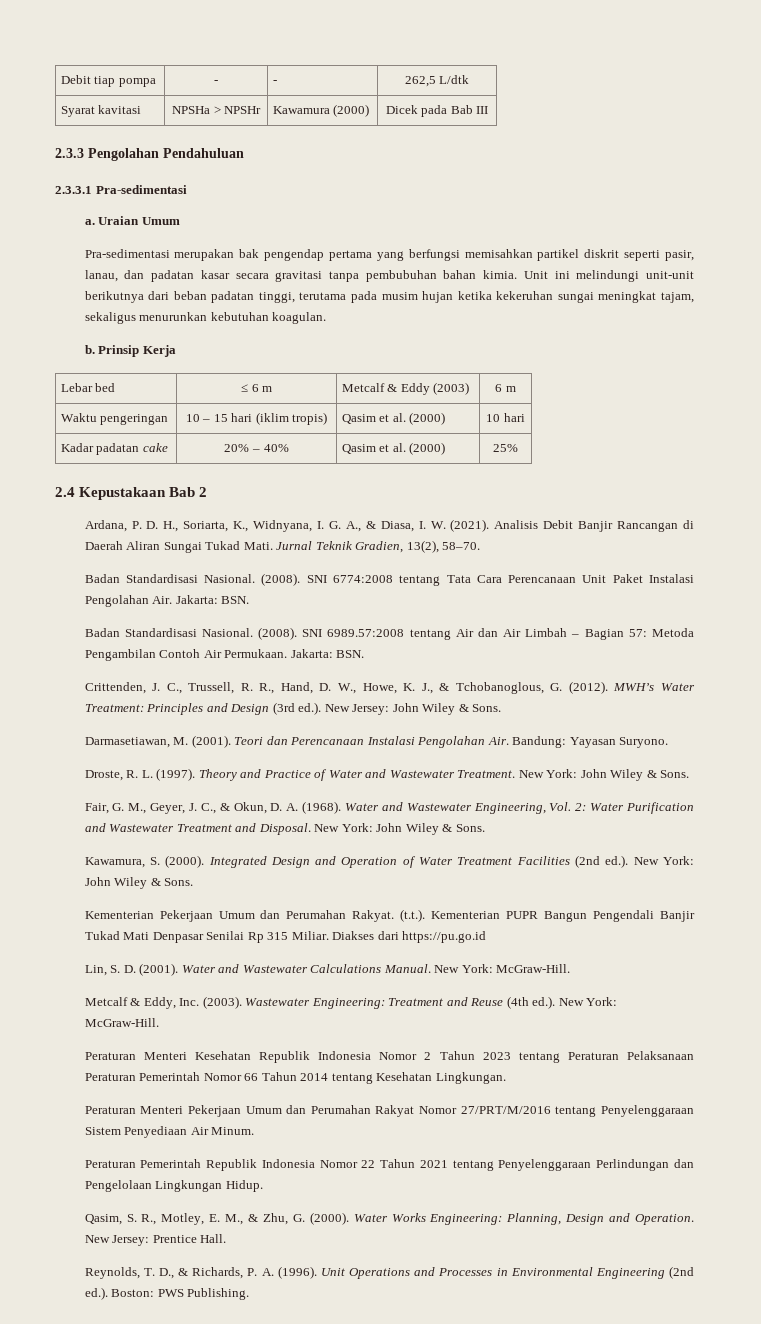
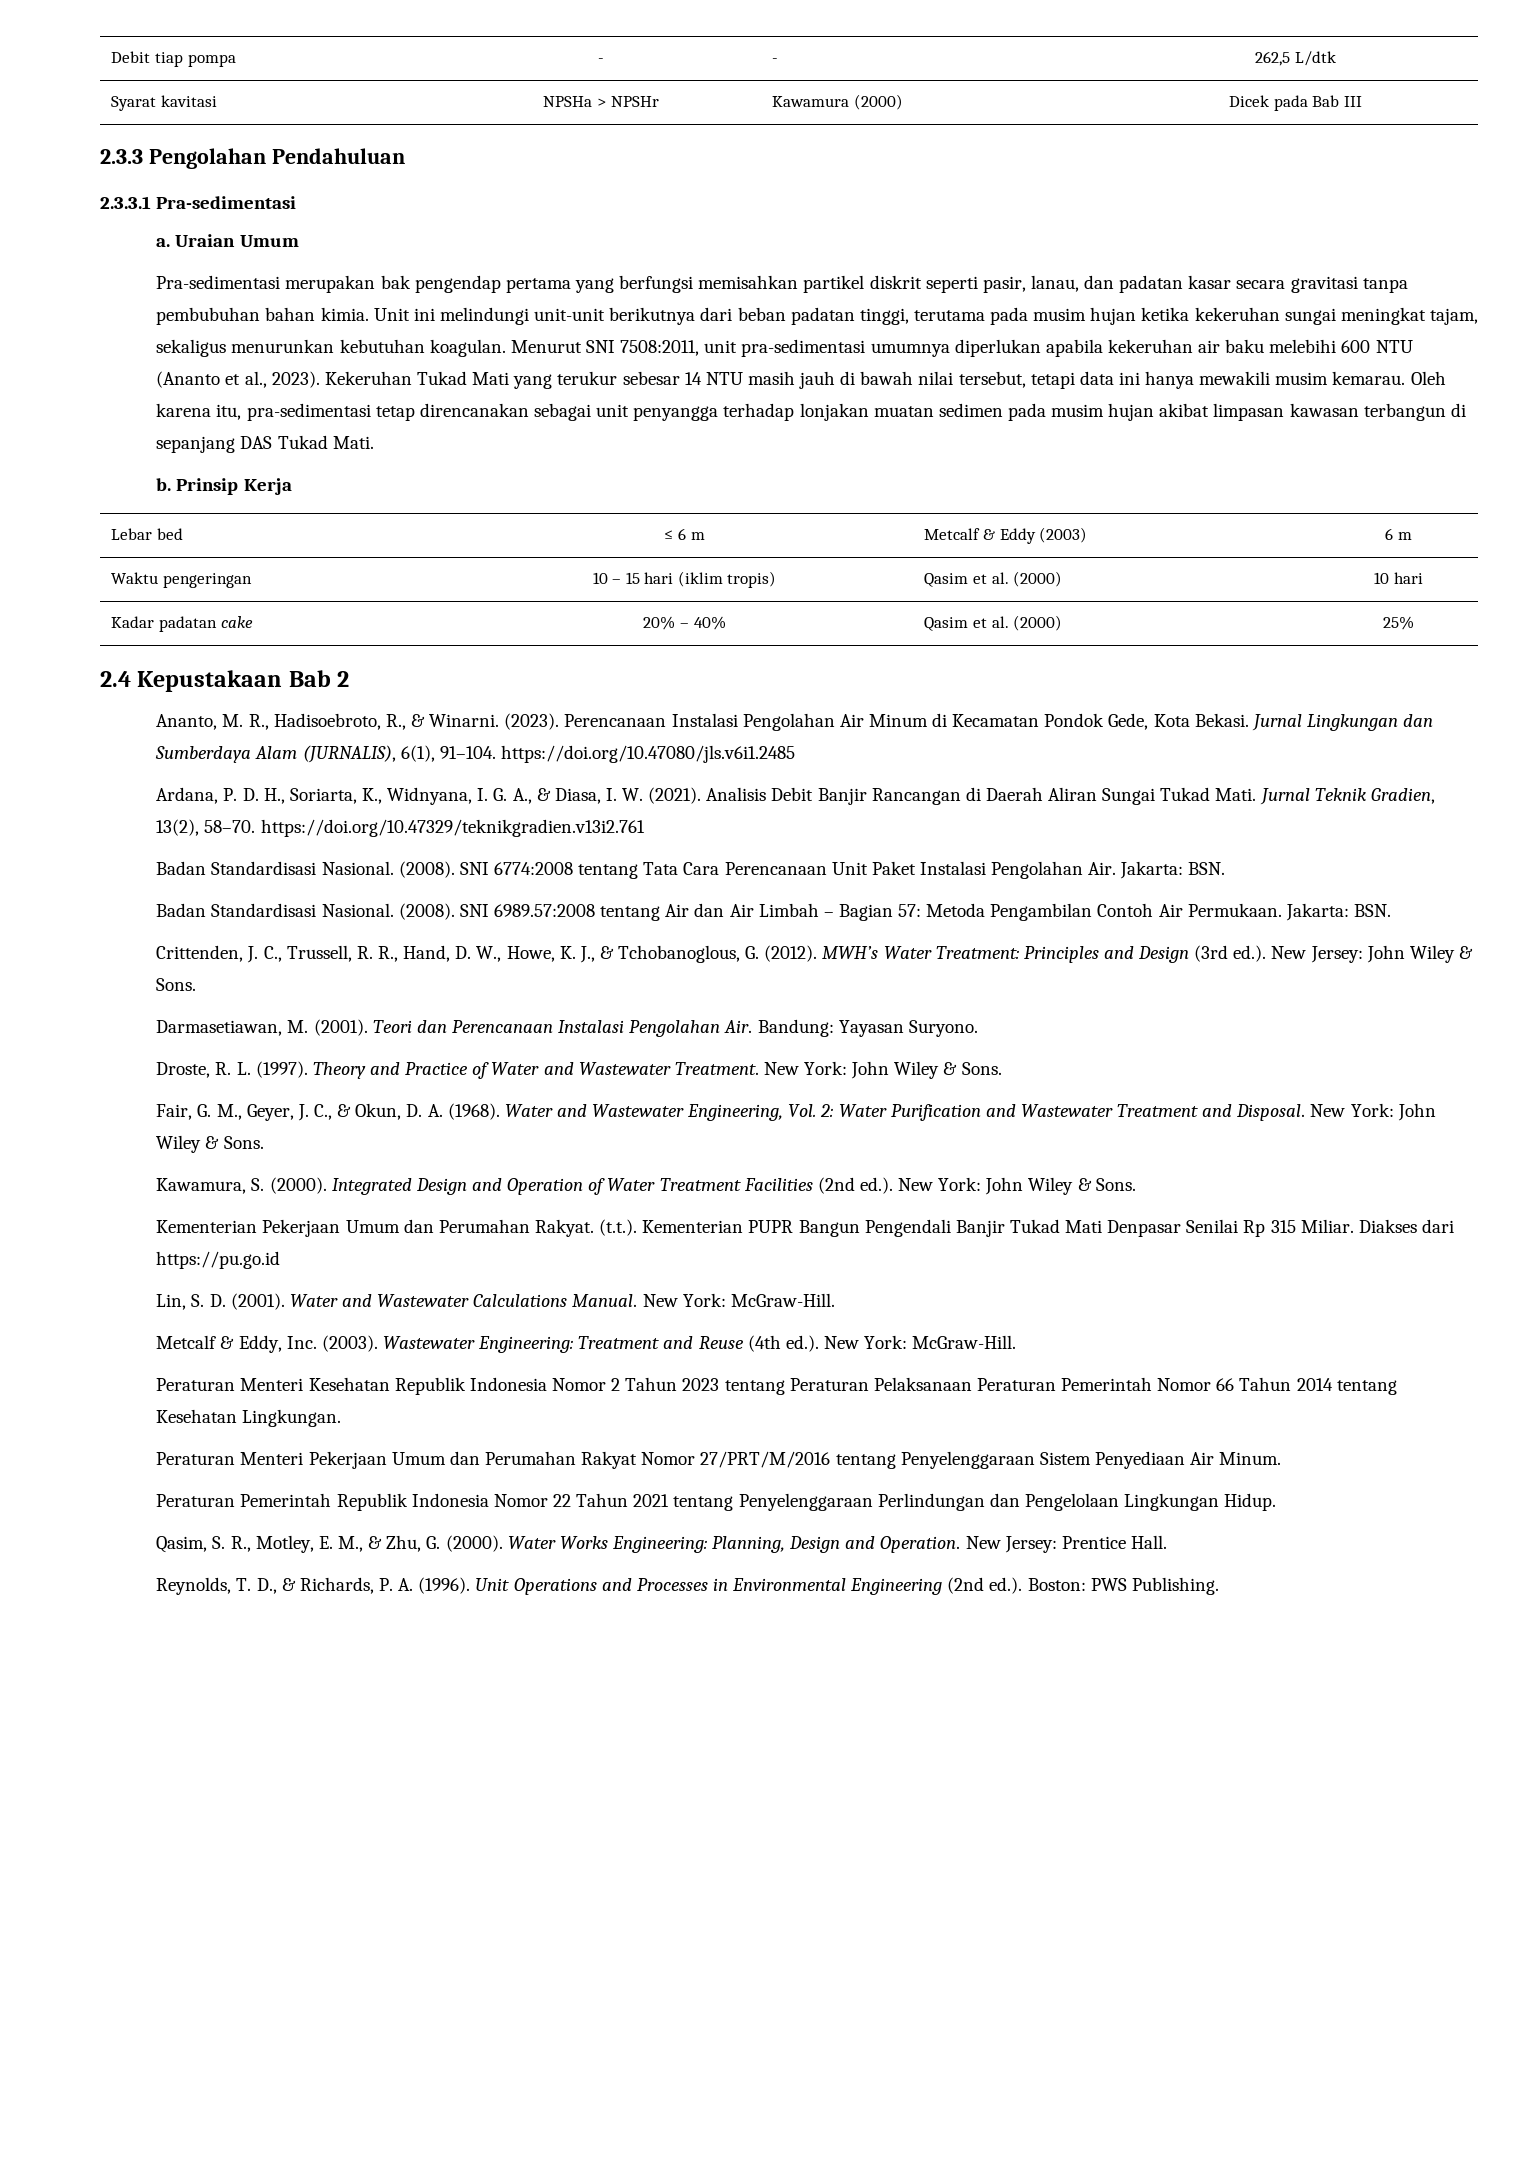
+ Menurut SNI 7508:2011, unit pra-sedimentasi umumnya diperlukan apabila kekeruhan air baku melebihi 600 NTU (Ananto et al., 2023). Kekeruhan Tukad Mati yang terukur sebesar 14 NTU masih jauh di bawah nilai tersebut, tetapi data ini hanya mewakili musim kemarau. Oleh karena itu, pra-sedimentasi tetap direncanakan sebagai unit penyangga terhadap lonjakan muatan sedimen pada musim hujan akibat limpasan kawasan terbangun di sepanjang DAS Tukad Mati.
+ Ananto, M. R., Hadisoebroto, R., & Winarni. (2023). Perencanaan Instalasi Pengolahan Air Minum di Kecamatan Pondok Gede, Kota Bekasi. Jurnal Lingkungan dan Sumberdaya Alam (JURNALIS), 6(1), 91–104. https://doi.org/10.47080/jls.v6i1.2485
- Jurnal Teknik Gradien, 13(2), 58–70.
+ Jurnal Teknik Gradien, 13(2), 58–70. https://doi.org/10.47329/teknikgradien.v13i2.761

